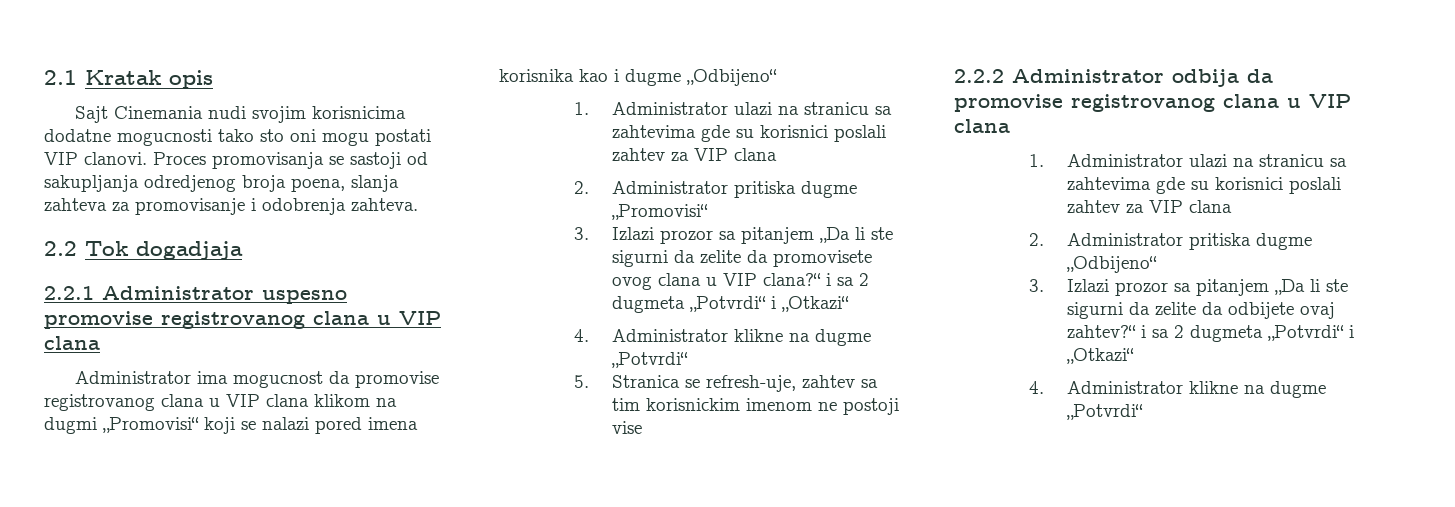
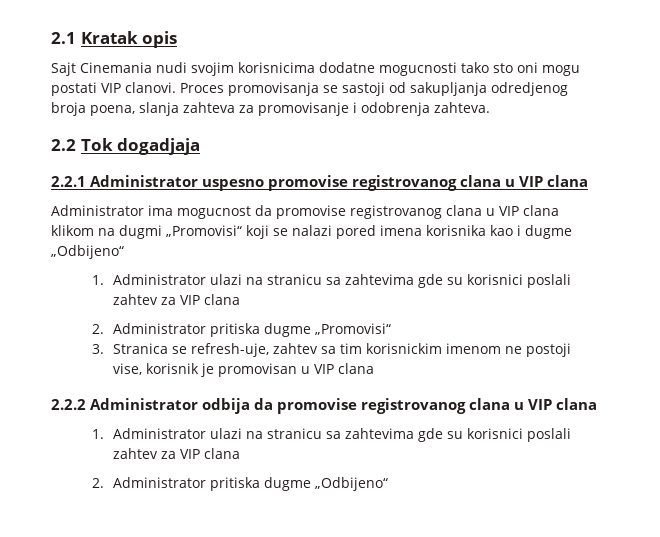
- 3. Izlazi prozor sa pitanjem „Da li ste sigurni da zelite da promovisete ovog clana u VIP clana?“ i sa 2 dugmeta „Potvrdi“ i „Otkazi“
- 4. Administrator klikne na dugme „Potvrdi“
- 5. Stranica se refresh-uje, zahtev sa tim korisnickim imenom ne postoji vise
+ 3. Stranica se refresh-uje, zahtev sa tim korisnickim imenom ne postoji vise, korisnik je promovisan u VIP clana
- 3. Izlazi prozor sa pitanjem „Da li ste sigurni da zelite da odbijete ovaj zahtev?“ i sa 2 dugmeta „Potvrdi“ i „Otkazi“
- 4. Administrator klikne na dugme „Potvrdi“

